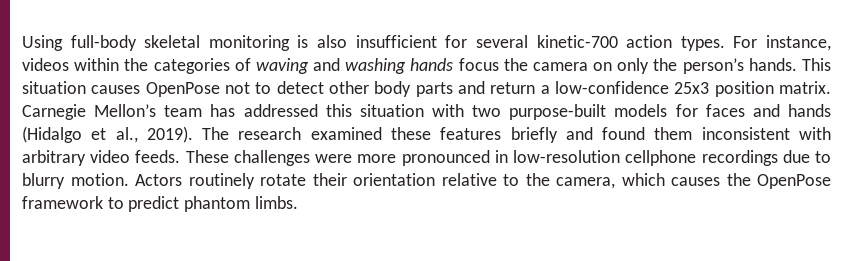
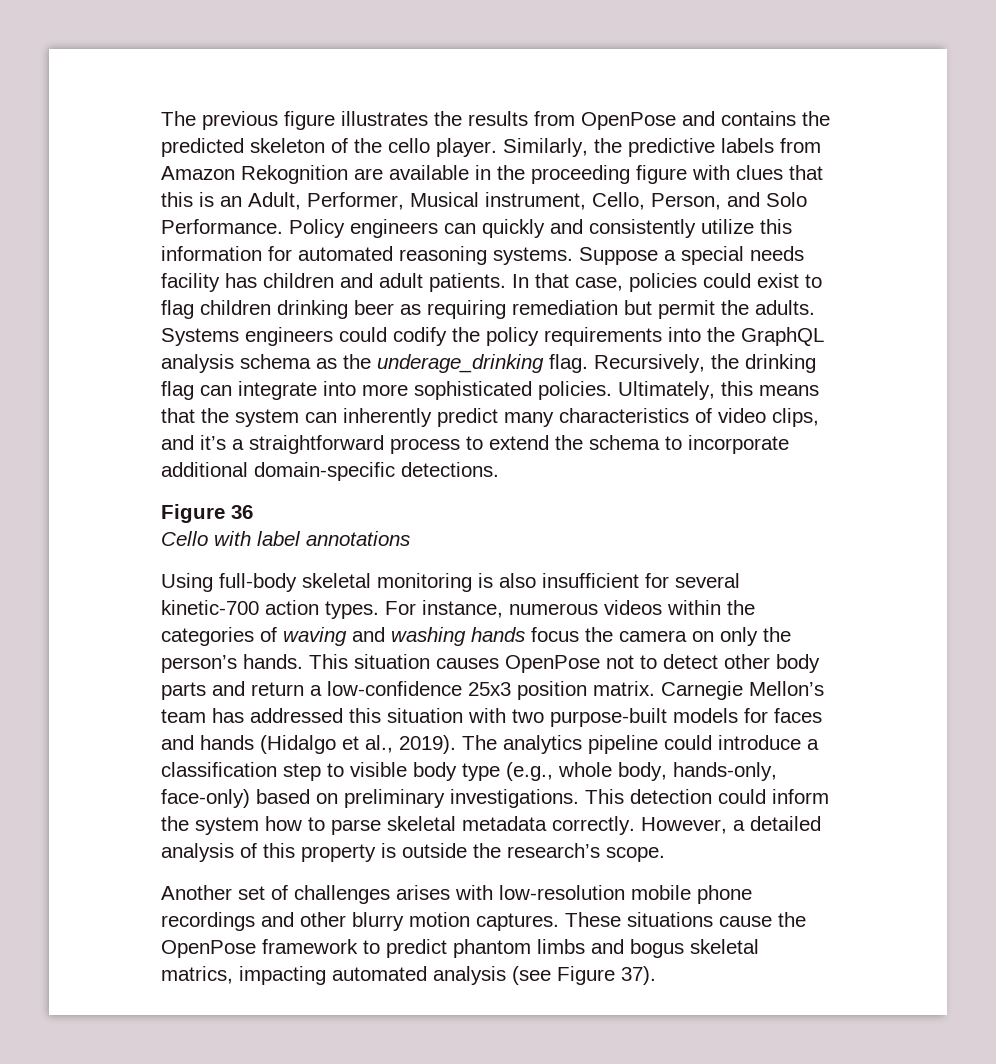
+ The previous figure illustrates the results from OpenPose and contains the predicted skeleton of the cello player. Similarly, the predictive labels from Amazon Rekognition are available in the proceeding figure with clues that this is an Adult, Performer, Musical instrument, Cello, Person, and Solo Performance. Policy engineers can quickly and consistently utilize this information for automated reasoning systems. Suppose a special needs facility has children and adult patients. In that case, policies could exist to flag children drinking beer as requiring remediation but permit the adults. Systems engineers could codify the policy requirements into the GraphQL analysis schema as the underage_drinking flag. Recursively, the drinking flag can integrate into more sophisticated policies. Ultimately, this means that the system can inherently predict many characteristics of video clips, and it’s a straightforward process to extend the schema to incorporate additional domain-specific detections.
+ Figure 36
+ Cello with label annotations
- For instance, videos within the categories of waving and washing hands focus the camera on only the person’s hands.
+ For instance, numerous videos within the categories of waving and washing hands focus the camera on only the person’s hands.
- The research examined these features briefly and found them inconsistent with arbitrary video feeds. These challenges were more pronounced in low-resolution cellphone recordings due to blurry motion. Actors routinely rotate their orientation relative to the camera, which causes the OpenPose framework to predict phantom limbs.
+ The analytics pipeline could introduce a classification step to visible body type (e.g., whole body, hands-only, face-only) based on preliminary investigations. This detection could inform the system how to parse skeletal metadata correctly. However, a detailed analysis of this property is outside the research’s scope.
+ Another set of challenges arises with low-resolution mobile phone recordings and other blurry motion captures. These situations cause the OpenPose framework to predict phantom limbs and bogus skeletal matrics, impacting automated analysis (see Figure 37).

